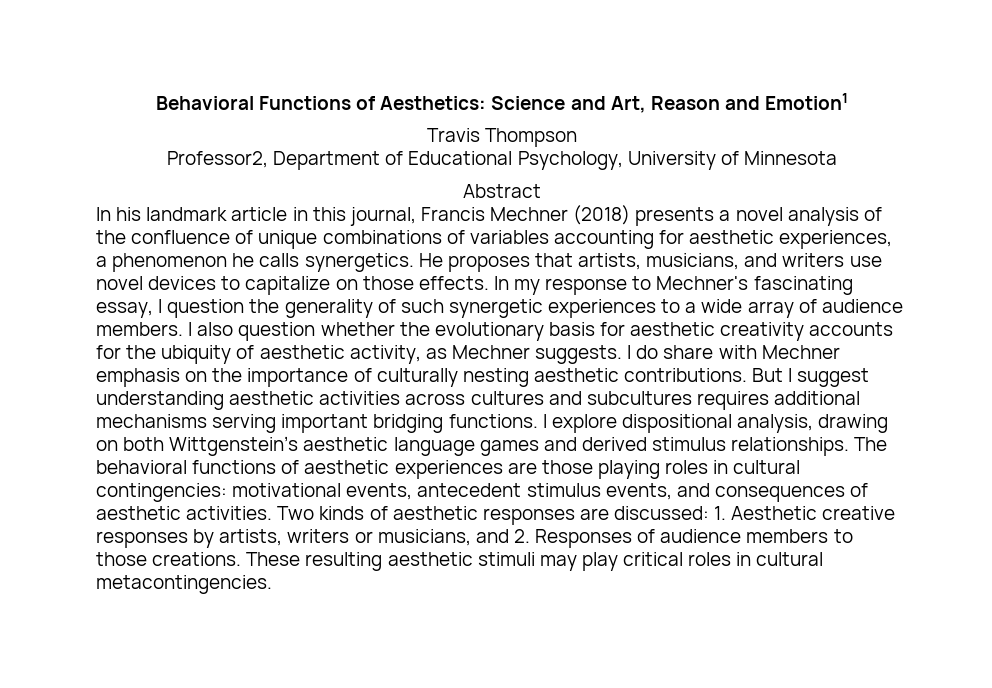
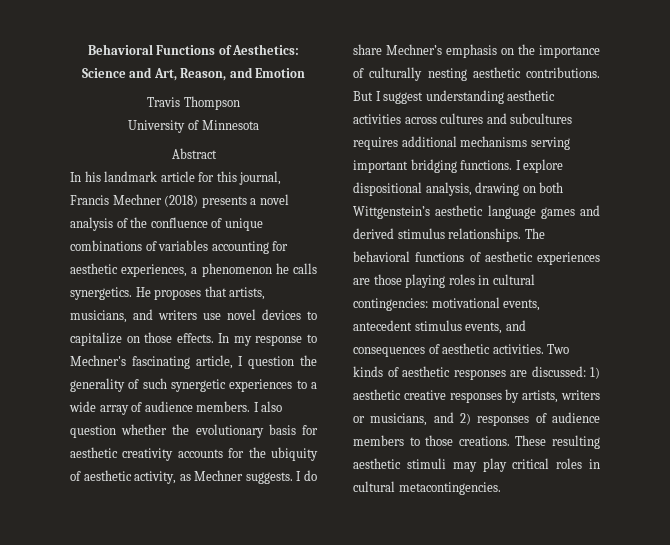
- Behavioral Functions of Aesthetics: Science and Art, Reason and Emotion1
+ Behavioral Functions of Aesthetics: Science and Art, Reason, and Emotion
- Professor2, Department of Educational Psychology, University of Minnesota
+ University of Minnesota
- In his landmark article in this journal, Francis Mechner (2018) presents a novel analysis of the confluence of unique combinations of variables accounting for aesthetic experiences, a phenomenon he calls synergetics.
+ In his landmark article for this journal, Francis Mechner (2018) presents a novel analysis of the confluence of unique combinations of variables accounting for aesthetic experiences, a phenomenon he calls synergetics.
- In my response to Mechner's fascinating essay, I question the generality of such synergetic experiences to a wide array of audience members.
+ In my response to Mechner's fascinating article, I question the generality of such synergetic experiences to a wide array of audience members.
- I do share with Mechner emphasis on the importance of culturally nesting aesthetic contributions.
+ I do share Mechner’s emphasis on the importance of culturally nesting aesthetic contributions.
- Two kinds of aesthetic responses are discussed: 1. Aesthetic creative responses by artists, writers or musicians, and 2. Responses of audience members to those creations.
+ Two kinds of aesthetic responses are discussed: 1) aesthetic creative responses by artists, writers or musicians, and 2) responses of audience members to those creations.

